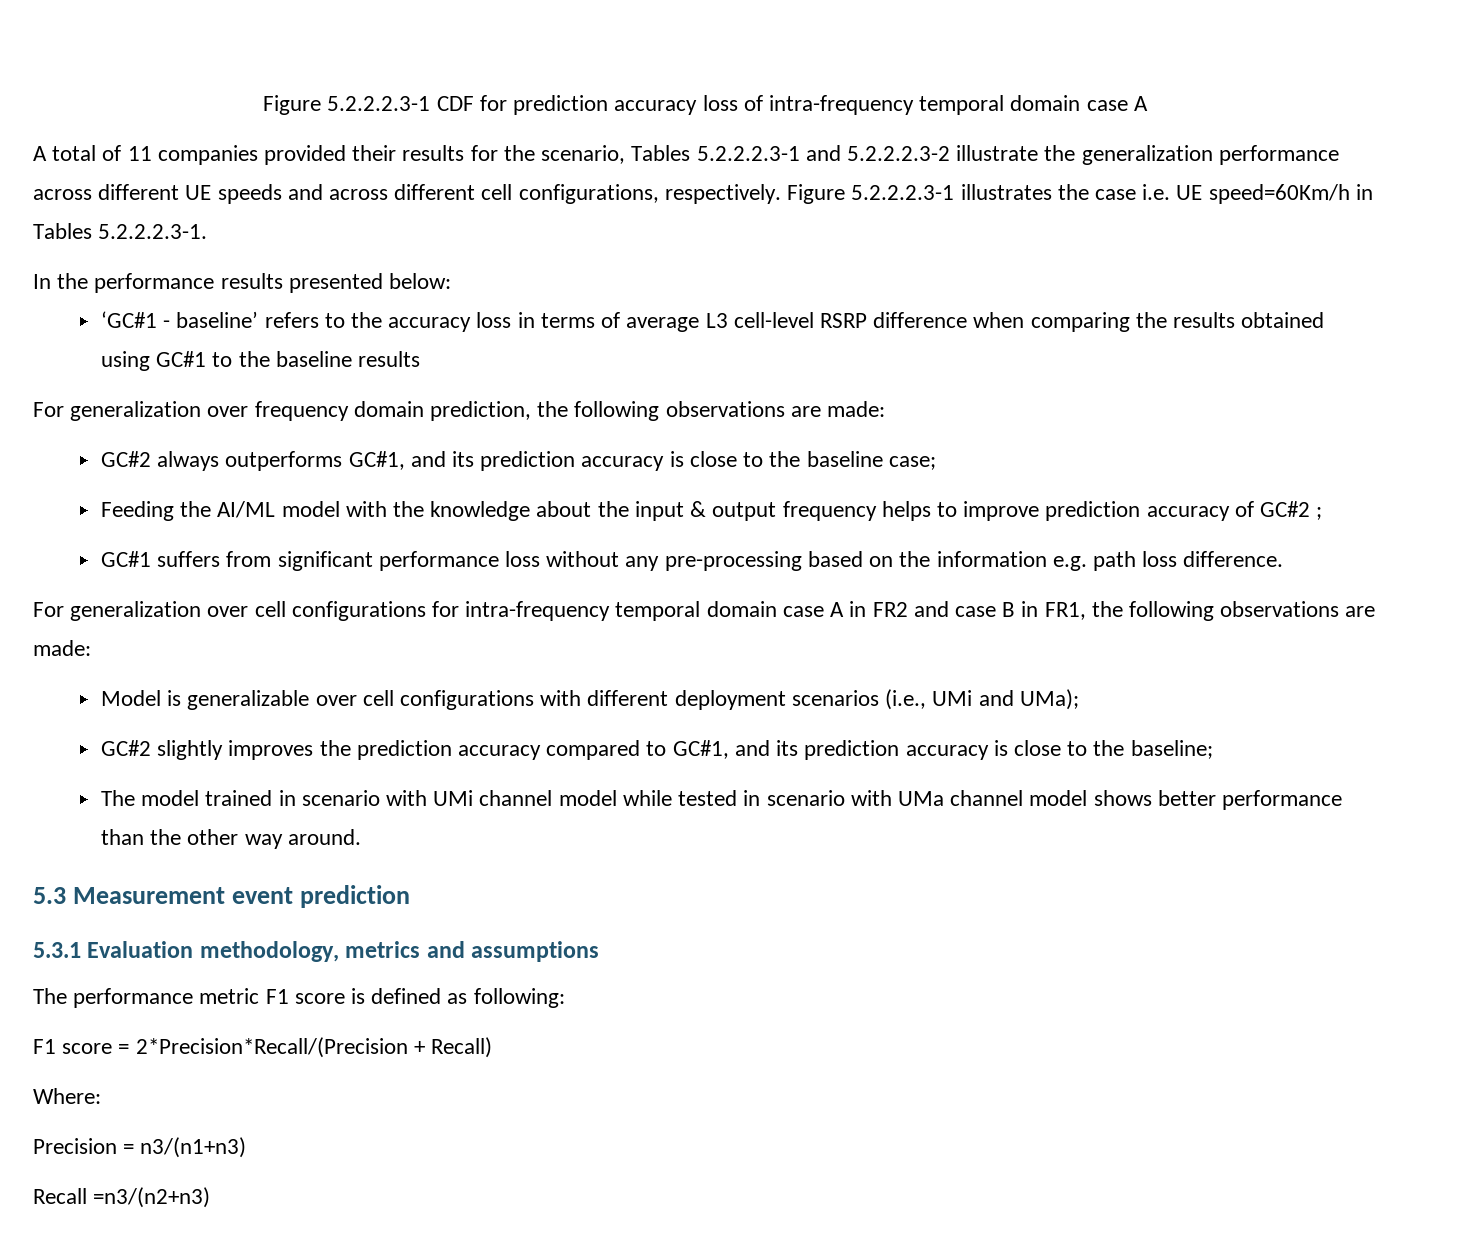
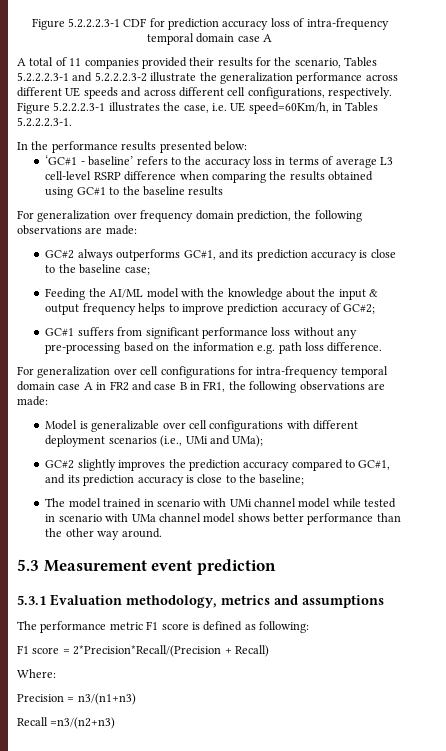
- Figure 5.2.2.2.3-1 illustrates the case i.e. UE speed=60Km/h in Tables 5.2.2.2.3-1.
+ Figure 5.2.2.2.3-1 illustrates the case, i.e. UE speed=60Km/h, in Tables 5.2.2.2.3-1.
- Feeding the AI/ML model with the knowledge about the input & output frequency helps to improve prediction accuracy of GC#2 ;
+ Feeding the AI/ML model with the knowledge about the input & output frequency helps to improve prediction accuracy of GC#2;

